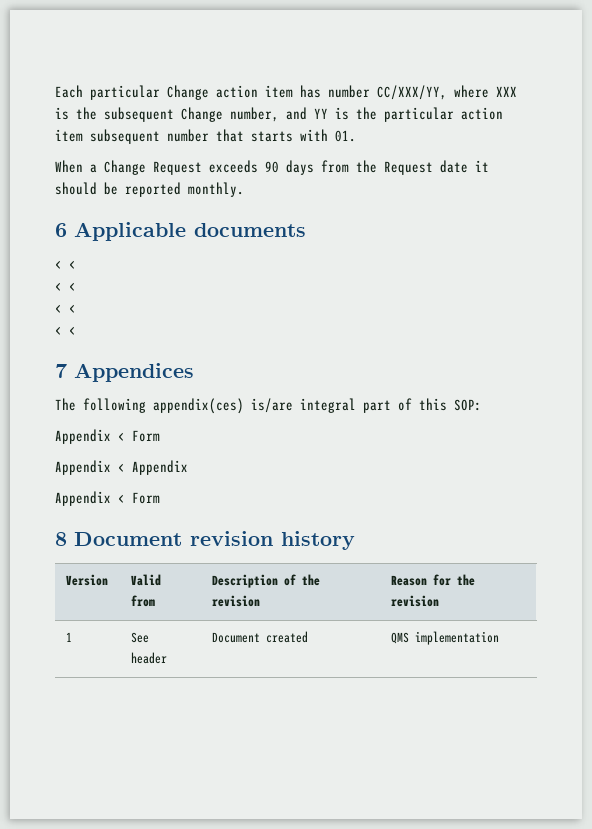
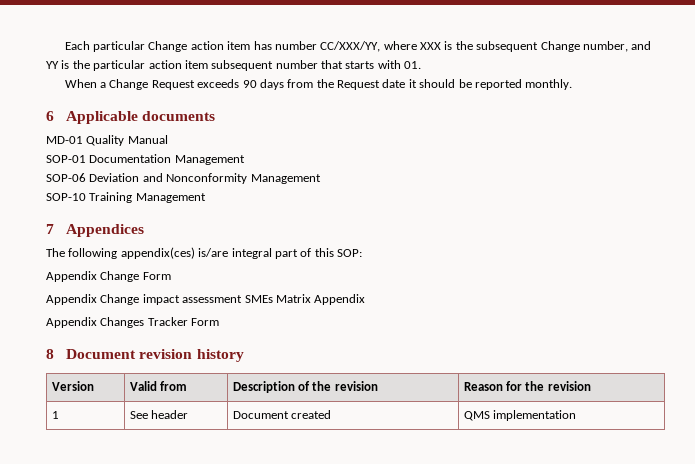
  6 Applicable documents
- < <
- < <
- < <
- < <
+ MD-01 Quality Manual
+ SOP-01 Documentation Management
+ SOP-06 Deviation and Nonconformity Management
+ SOP-10 Training Management
  The following appendix(ces) is/are integral part of this SOP:
- Appendix < Form
+ Appendix Change Form
- Appendix < Appendix
- Appendix < Form
+ Appendix Change impact assessment SMEs Matrix Appendix
+ Appendix Changes Tracker Form

